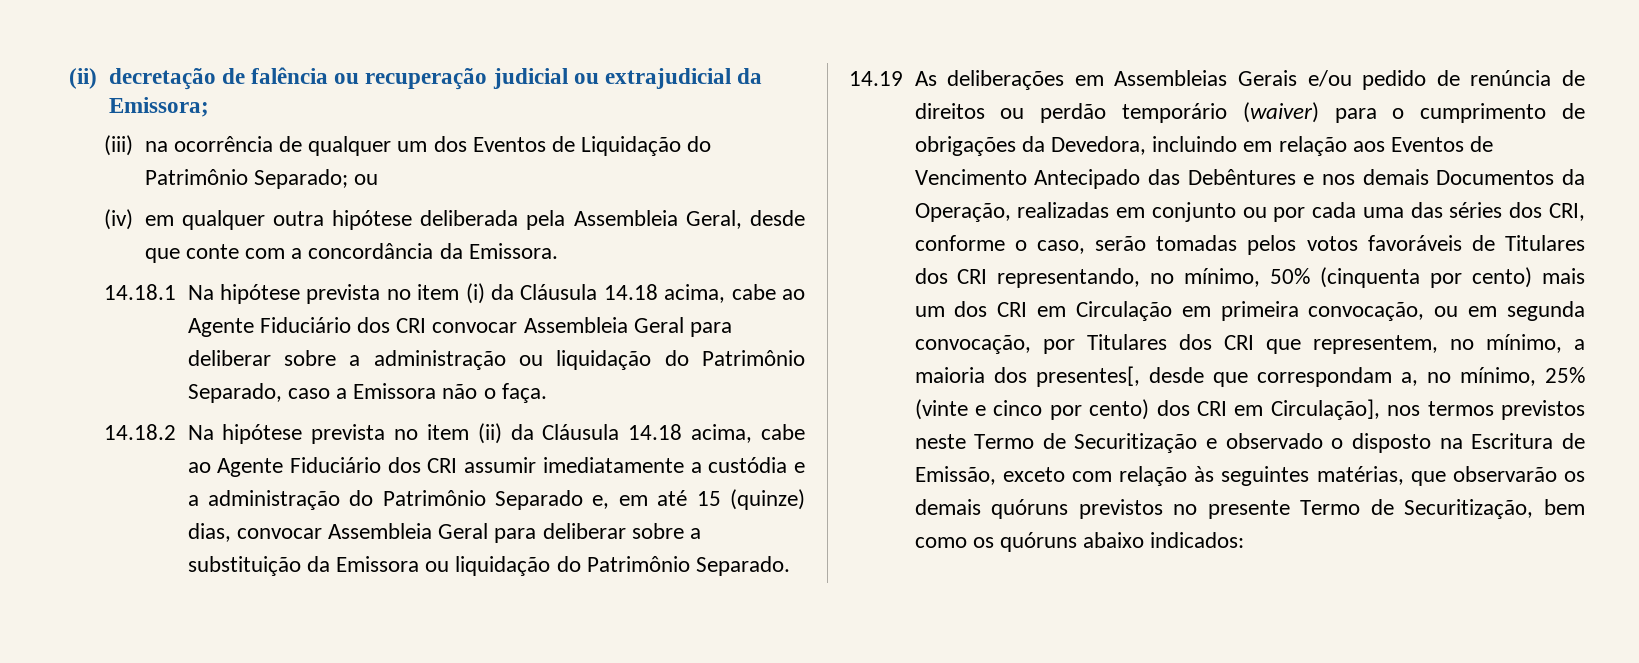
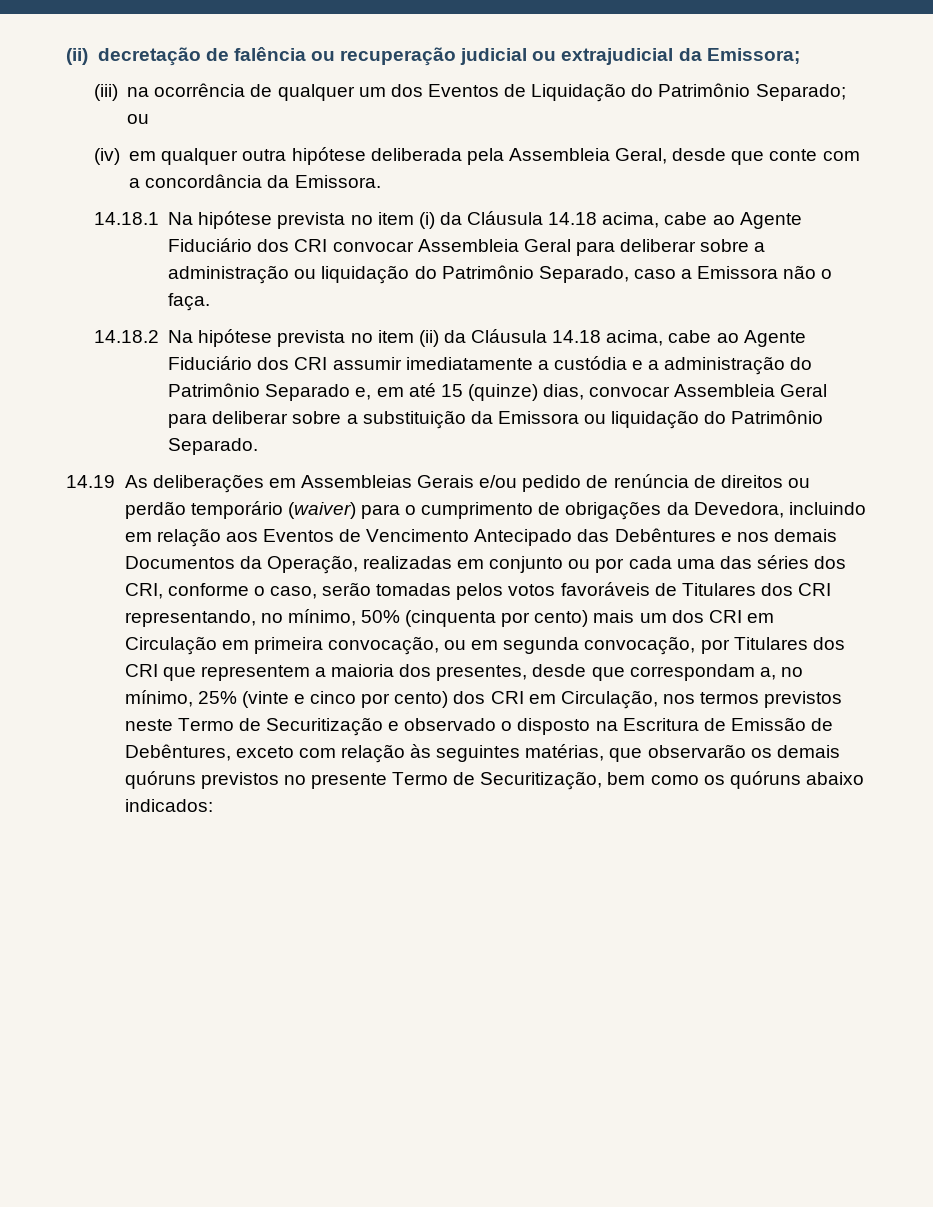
- 14.19 As deliberações em Assembleias Gerais e/ou pedido de renúncia de direitos ou perdão temporário (waiver) para o cumprimento de obrigações da Devedora, incluindo em relação aos Eventos de Vencimento Antecipado das Debêntures e nos demais Documentos da Operação, realizadas em conjunto ou por cada uma das séries dos CRI, conforme o caso, serão tomadas pelos votos favoráveis de Titulares dos CRI representando, no mínimo, 50% (cinquenta por cento) mais um dos CRI em Circulação em primeira convocação, ou em segunda convocação, por Titulares dos CRI que representem, no mínimo, a maioria dos presentes[, desde que correspondam a, no mínimo, 25% (vinte e cinco por cento) dos CRI em Circulação], nos termos previstos neste Termo de Securitização e observado o disposto na Escritura de Emissão, exceto com relação às seguintes matérias, que observarão os demais quóruns previstos no presente Termo de Securitização, bem como os quóruns abaixo indicados:
+ 14.19 As deliberações em Assembleias Gerais e/ou pedido de renúncia de direitos ou perdão temporário (waiver) para o cumprimento de obrigações da Devedora, incluindo em relação aos Eventos de Vencimento Antecipado das Debêntures e nos demais Documentos da Operação, realizadas em conjunto ou por cada uma das séries dos CRI, conforme o caso, serão tomadas pelos votos favoráveis de Titulares dos CRI representando, no mínimo, 50% (cinquenta por cento) mais um dos CRI em Circulação em primeira convocação, ou em segunda convocação, por Titulares dos CRI que representem a maioria dos presentes, desde que correspondam a, no mínimo, 25% (vinte e cinco por cento) dos CRI em Circulação, nos termos previstos neste Termo de Securitização e observado o disposto na Escritura de Emissão de Debêntures, exceto com relação às seguintes matérias, que observarão os demais quóruns previstos no presente Termo de Securitização, bem como os quóruns abaixo indicados:

